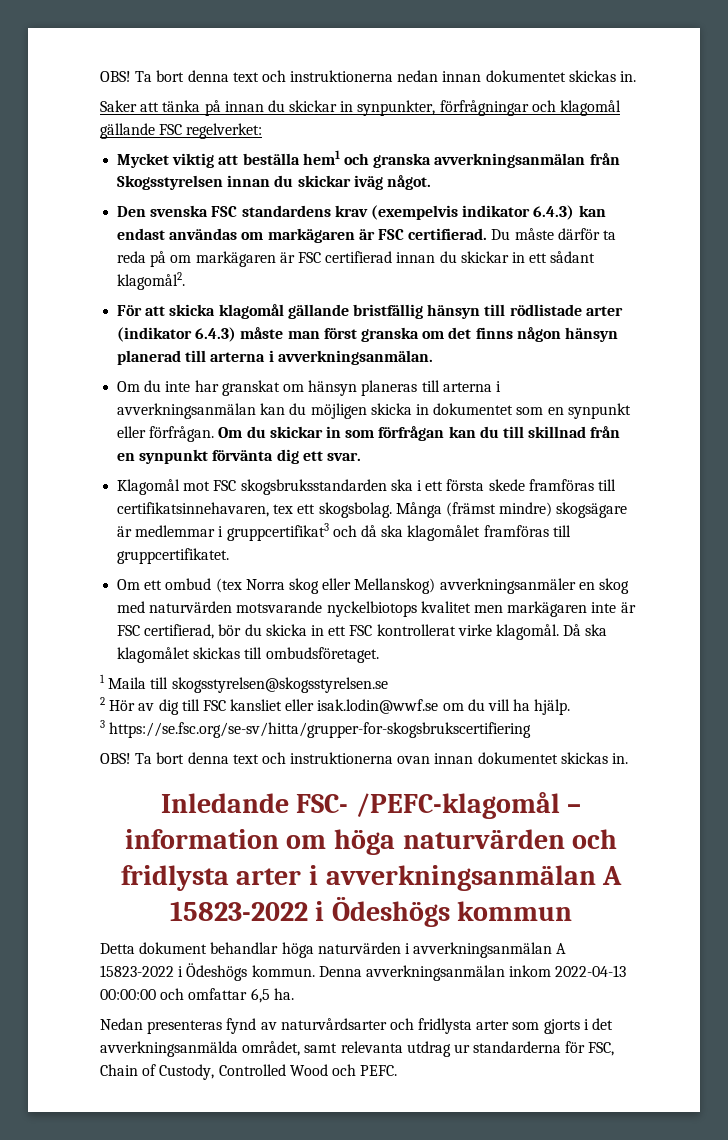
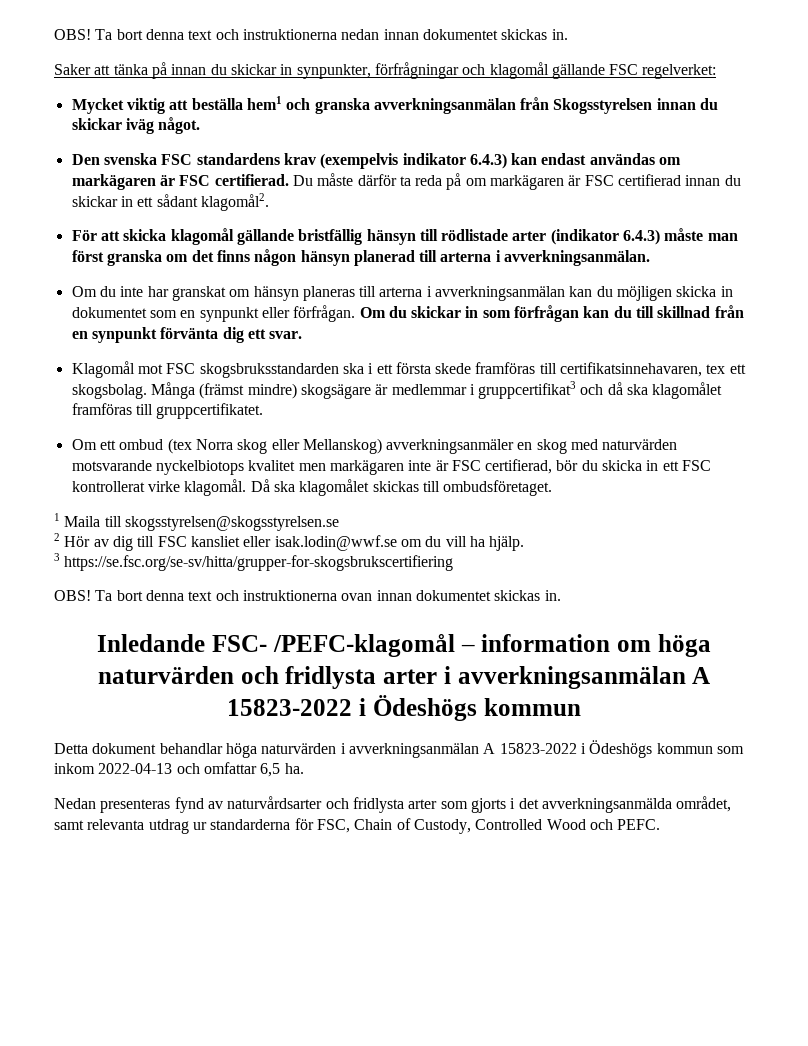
- Detta dokument behandlar höga naturvärden i avverkningsanmälan A 15823-2022 i Ödeshögs kommun. Denna avverkningsanmälan inkom 2022-04-13 00:00:00 och omfattar 6,5 ha.
+ Detta dokument behandlar höga naturvärden i avverkningsanmälan A 15823-2022 i Ödeshögs kommun som inkom 2022-04-13 och omfattar 6,5 ha.

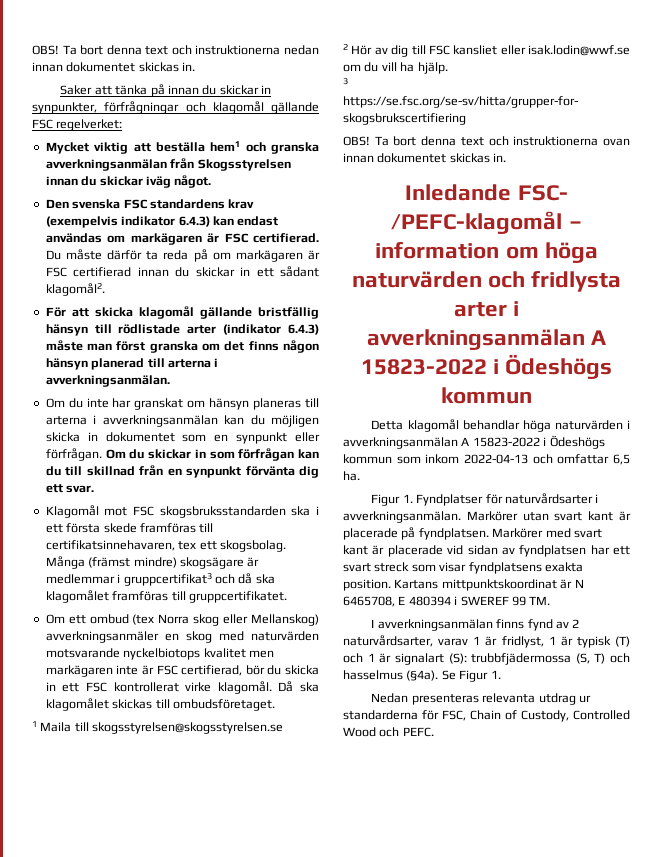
- Detta dokument behandlar höga naturvärden i avverkningsanmälan A 15823-2022 i Ödeshögs kommun som inkom 2022-04-13 och omfattar 6,5 ha.
+ Detta klagomål behandlar höga naturvärden i avverkningsanmälan A 15823-2022 i Ödeshögs kommun som inkom 2022-04-13 och omfattar 6,5 ha.
- Nedan presenteras fynd av naturvårdsarter och fridlysta arter som gjorts i det avverkningsanmälda området, samt relevanta utdrag ur standarderna för FSC, Chain of Custody, Controlled Wood och PEFC.
+ Figur 1. Fyndplatser för naturvårdsarter i avverkningsanmälan. Markörer utan svart kant är placerade på fyndplatsen. Markörer med svart kant är placerade vid sidan av fyndplatsen har ett svart streck som visar fyndplatsens exakta position. Kartans mittpunktskoordinat är N 6465708, E 480394 i SWEREF 99 TM.
+ I avverkningsanmälan finns fynd av 2 naturvårdsarter, varav 1 är fridlyst, 1 är typisk (T) och 1 är signalart (S): trubbfjädermossa (S, T) och hasselmus (§4a). Se Figur 1.
+ Nedan presenteras relevanta utdrag ur standarderna för FSC, Chain of Custody, Controlled Wood och PEFC.

